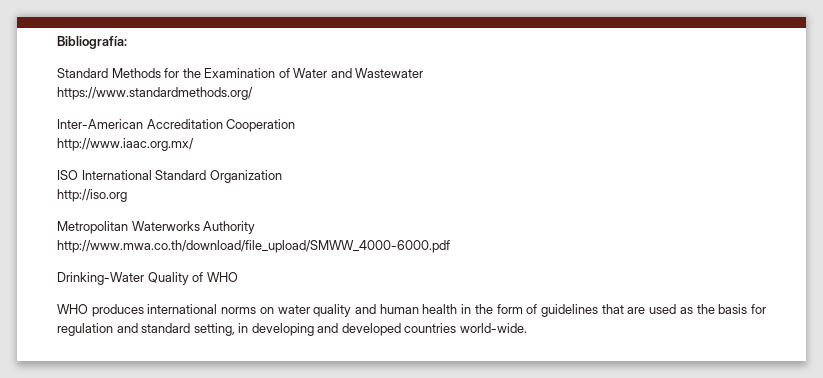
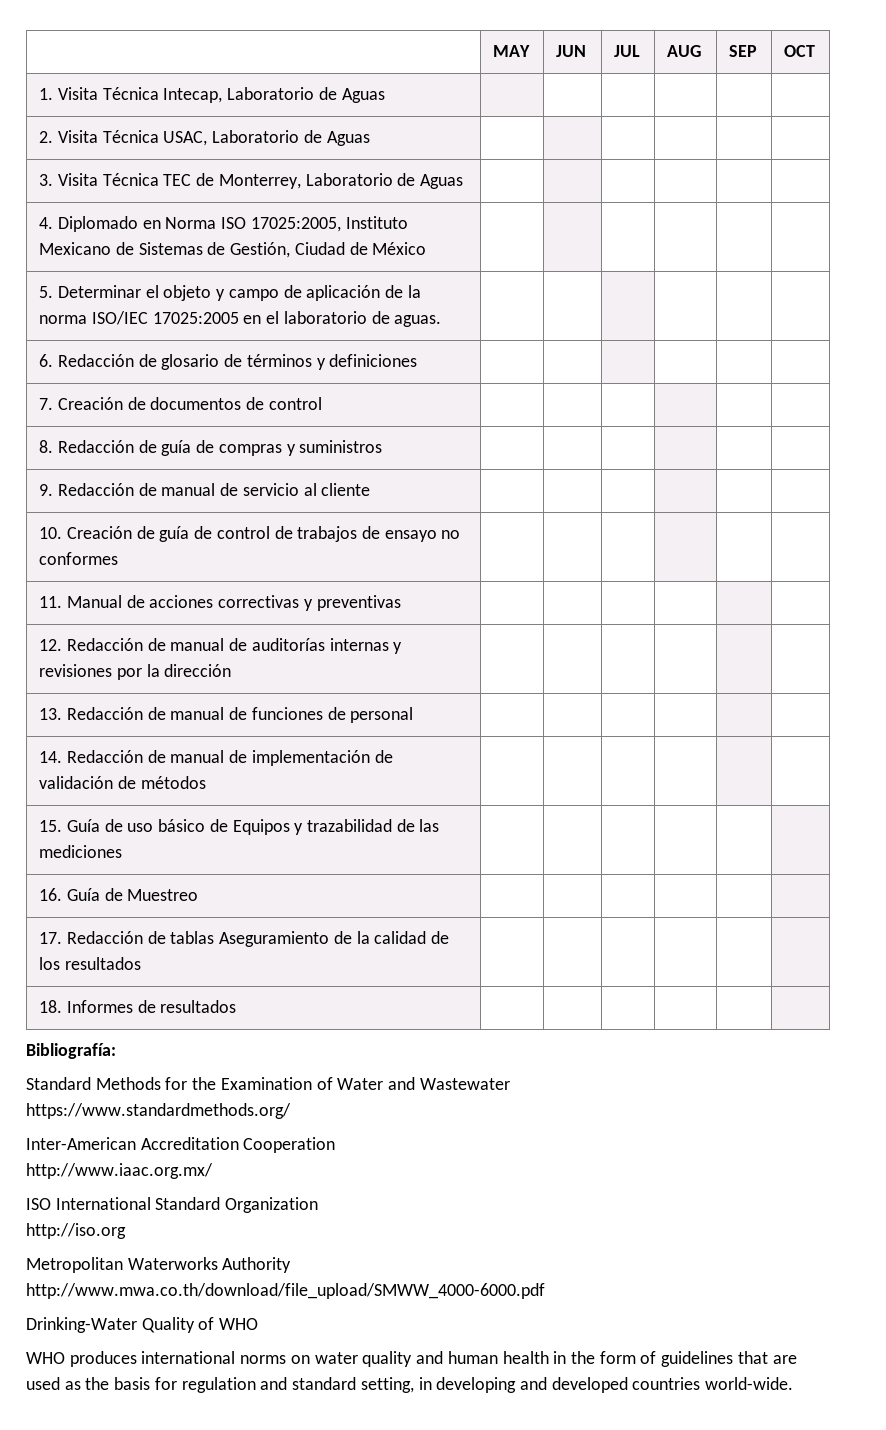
+ | MAY | JUN | JUL | AUG | SEP | OCT
+ 1. Visita Técnica Intecap, Laboratorio de Aguas | | | | | |
+ 2. Visita Técnica USAC, Laboratorio de Aguas | | | | | |
+ 3. Visita Técnica TEC de Monterrey, Laboratorio de Aguas | | | | | |
+ 4. Diplomado en Norma ISO 17025:2005, Instituto Mexicano de Sistemas de Gestión, Ciudad de México | | | | | |
+ 5. Determinar el objeto y campo de aplicación de la norma ISO/IEC 17025:2005 en el laboratorio de aguas. | | | | | |
+ 6. Redacción de glosario de términos y definiciones | | | | | |
+ 7. Creación de documentos de control | | | | | |
+ 8. Redacción de guía de compras y suministros | | | | | |
+ 9. Redacción de manual de servicio al cliente | | | | | |
+ 10. Creación de guía de control de trabajos de ensayo no conformes | | | | | |
+ 11. Manual de acciones correctivas y preventivas | | | | | |
+ 12. Redacción de manual de auditorías internas y revisiones por la dirección | | | | | |
+ 13. Redacción de manual de funciones de personal | | | | | |
+ 14. Redacción de manual de implementación de validación de métodos | | | | | |
+ 15. Guía de uso básico de Equipos y trazabilidad de las mediciones | | | | | |
+ 16. Guía de Muestreo | | | | | |
+ 17. Redacción de tablas Aseguramiento de la calidad de los resultados | | | | | |
+ 18. Informes de resultados | | | | | |

